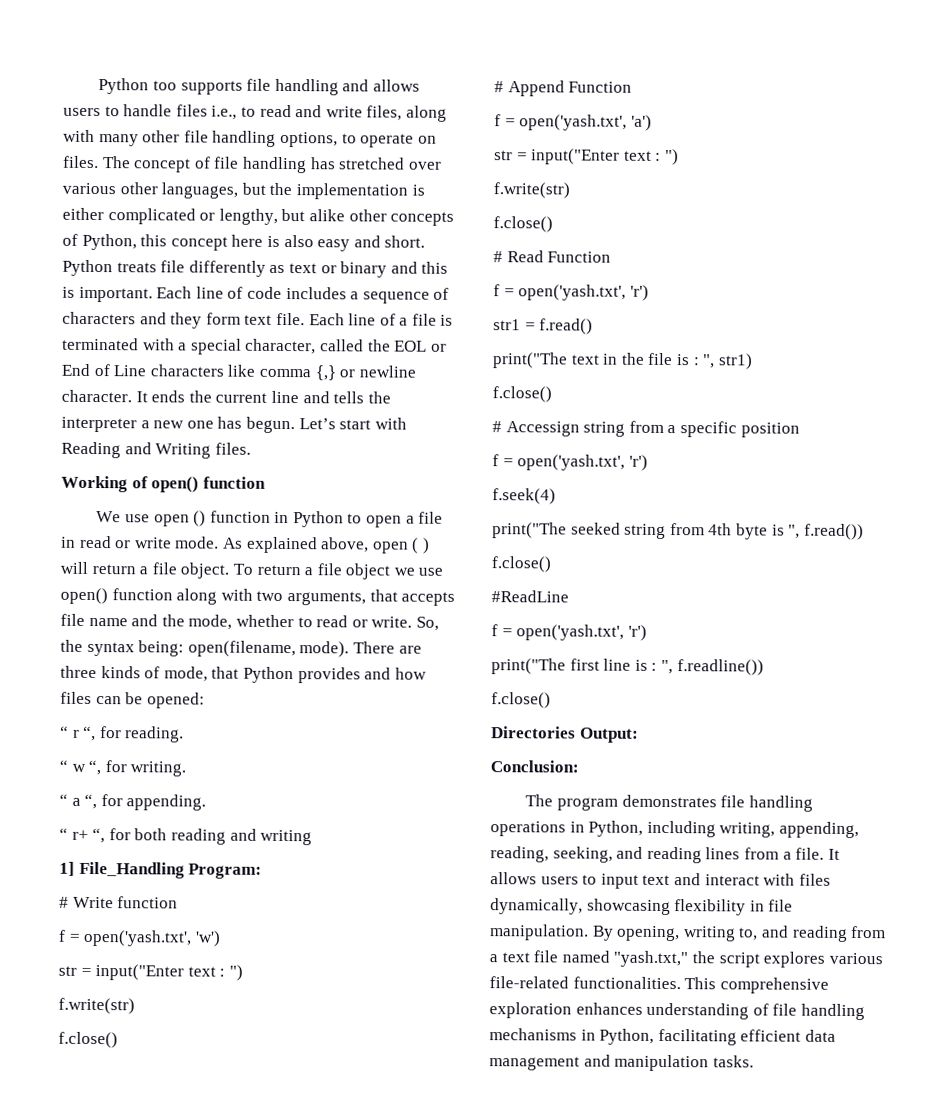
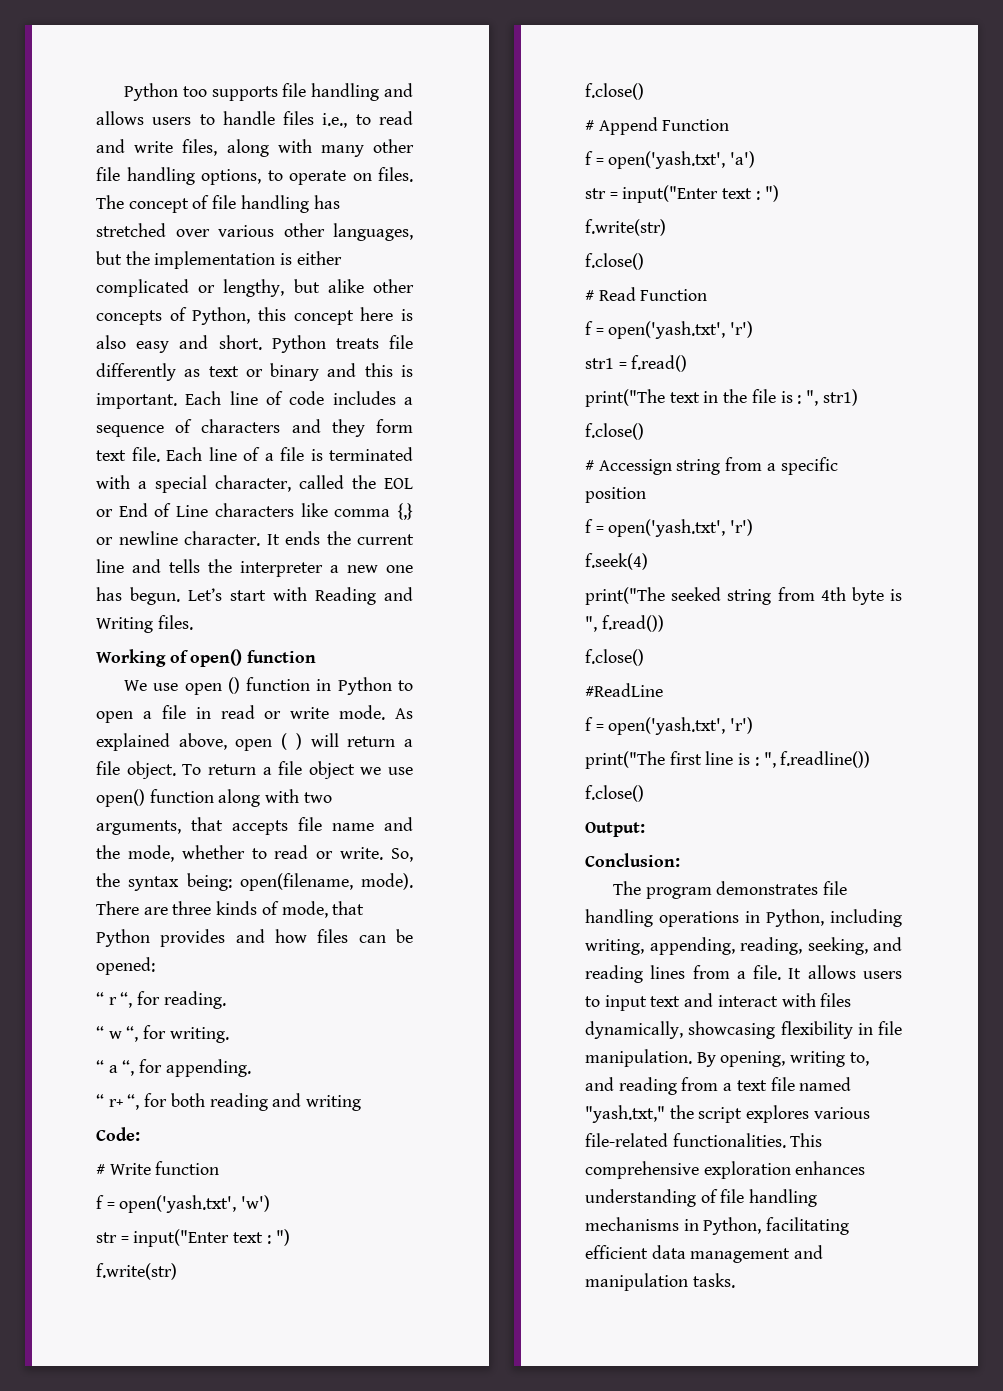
- 1] File_Handling Program:
+ Code:
- Directories Output:
+ Output:

